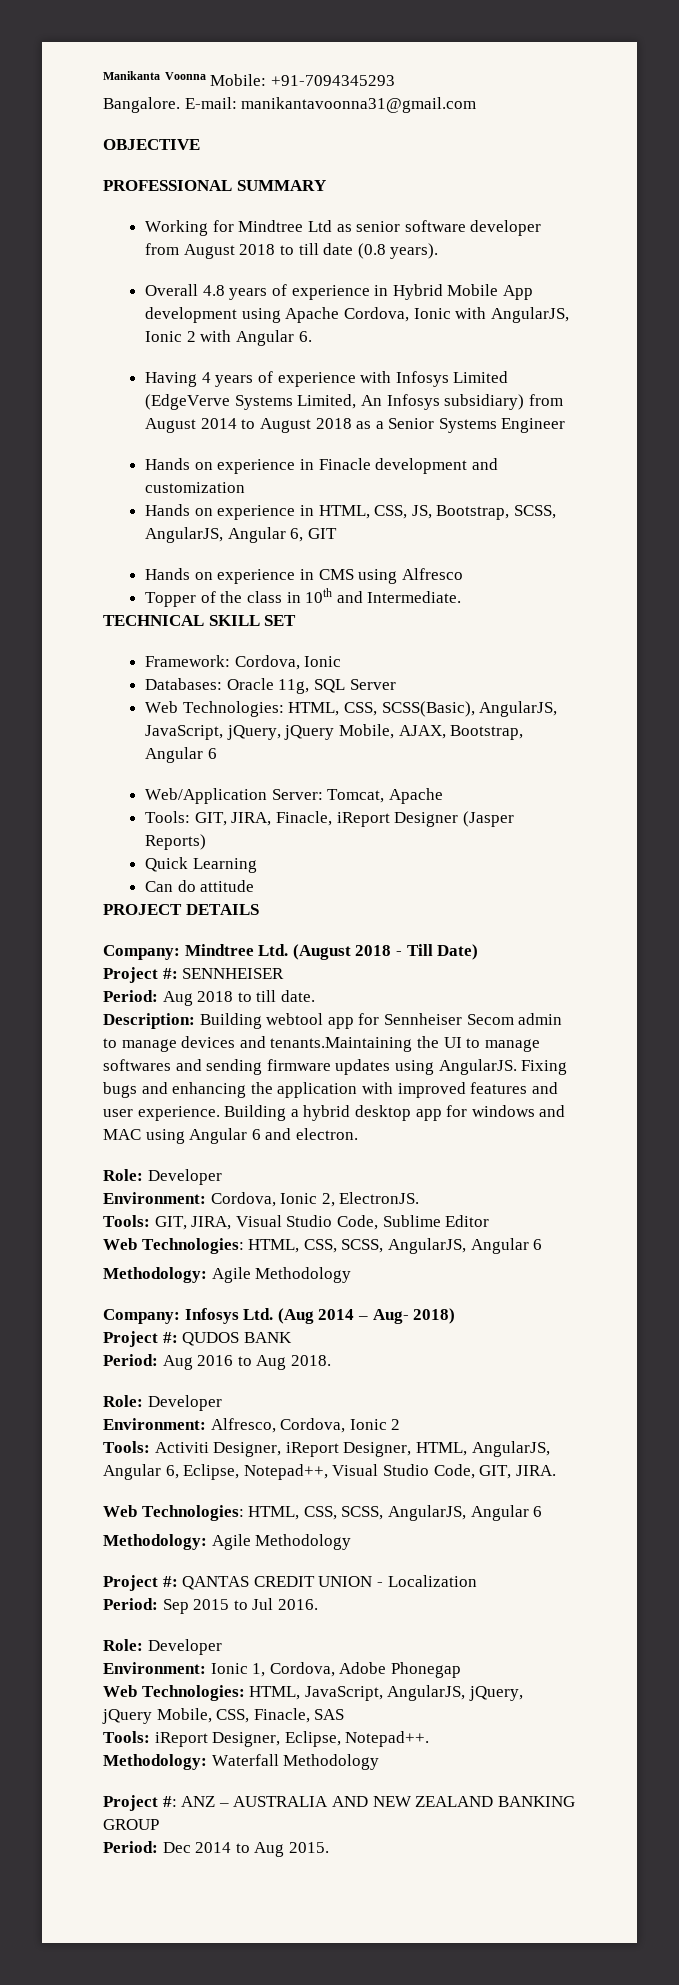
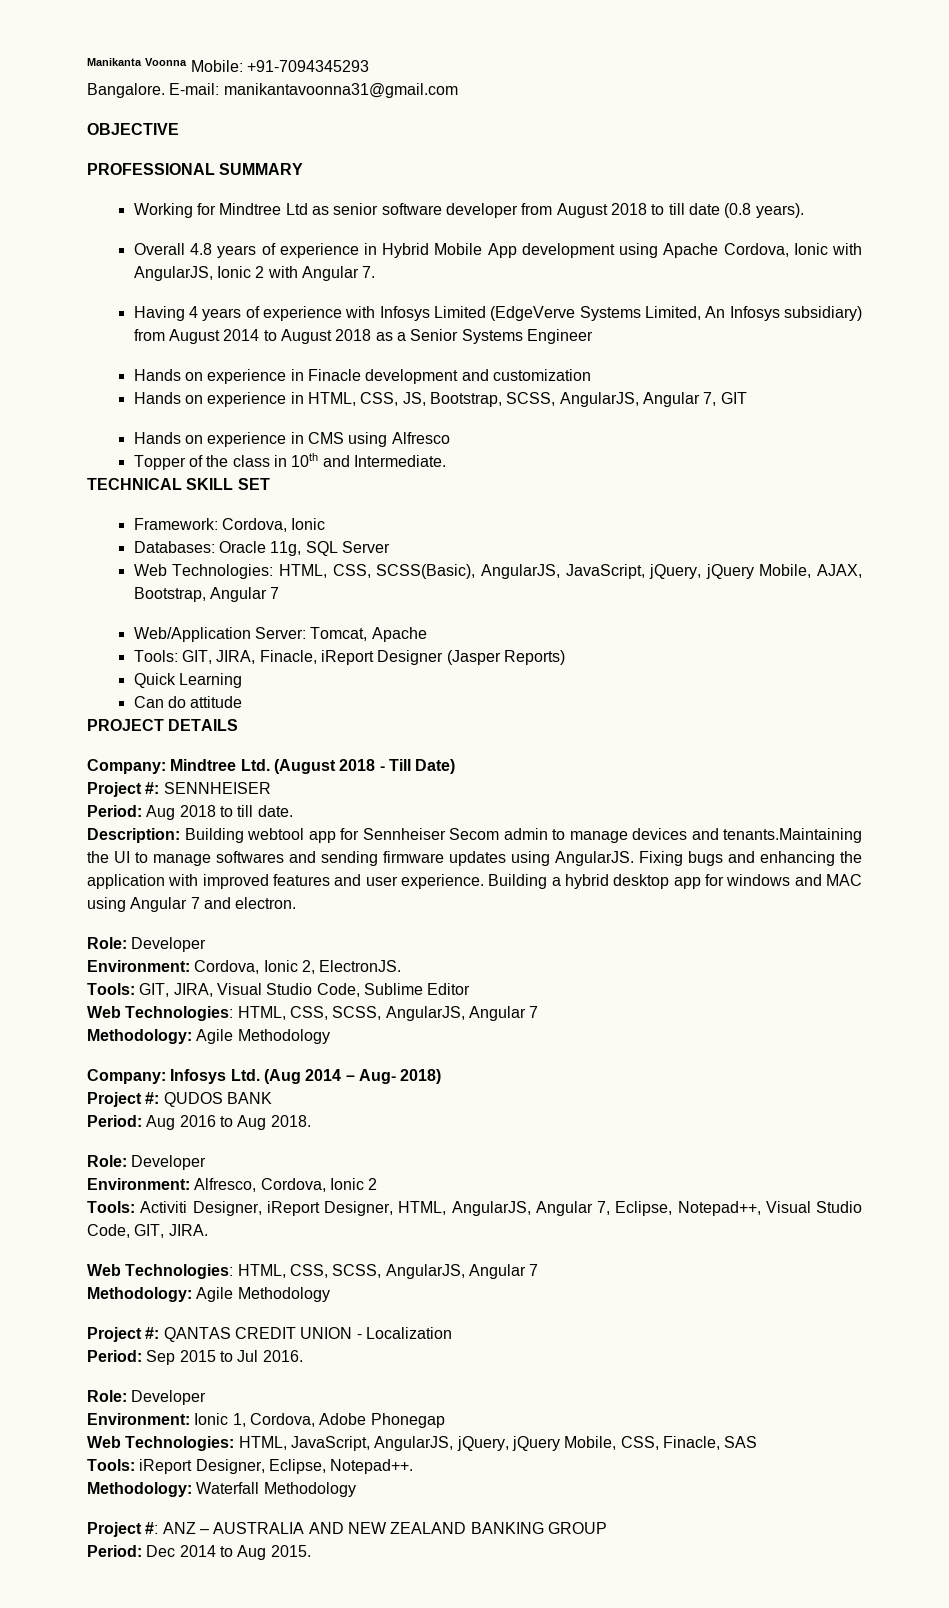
- Overall 4.8 years of experience in Hybrid Mobile App development using Apache Cordova, Ionic with AngularJS, Ionic 2 with Angular 6.
+ Overall 4.8 years of experience in Hybrid Mobile App development using Apache Cordova, Ionic with AngularJS, Ionic 2 with Angular 7.
- Hands on experience in HTML, CSS, JS, Bootstrap, SCSS, AngularJS, Angular 6, GIT
+ Hands on experience in HTML, CSS, JS, Bootstrap, SCSS, AngularJS, Angular 7, GIT
- Web Technologies: HTML, CSS, SCSS(Basic), AngularJS, JavaScript, jQuery, jQuery Mobile, AJAX, Bootstrap, Angular 6
+ Web Technologies: HTML, CSS, SCSS(Basic), AngularJS, JavaScript, jQuery, jQuery Mobile, AJAX, Bootstrap, Angular 7
- Building a hybrid desktop app for windows and MAC using Angular 6 and electron.
+ Building a hybrid desktop app for windows and MAC using Angular 7 and electron.
  Tools: GIT, JIRA, Visual Studio Code, Sublime Editor
- Web Technologies: HTML, CSS, SCSS, AngularJS, Angular 6
+ Web Technologies: HTML, CSS, SCSS, AngularJS, Angular 7
- Tools: Activiti Designer, iReport Designer, HTML, AngularJS, Angular 6, Eclipse, Notepad++, Visual Studio Code, GIT, JIRA.
- Web Technologies: HTML, CSS, SCSS, AngularJS, Angular 6
+ Tools: Activiti Designer, iReport Designer, HTML, AngularJS, Angular 7, Eclipse, Notepad++, Visual Studio Code, GIT, JIRA.
+ Web Technologies: HTML, CSS, SCSS, AngularJS, Angular 7

